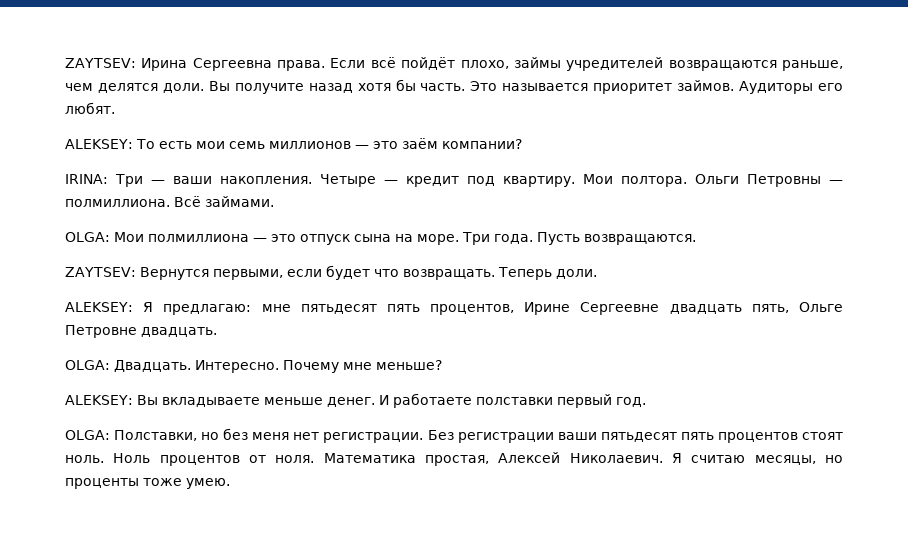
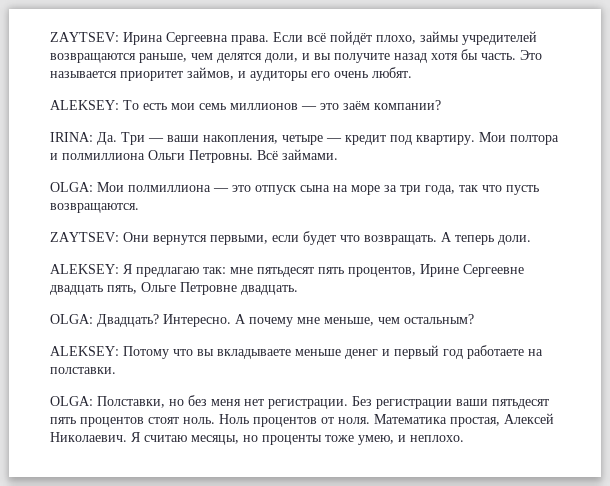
- Если всё пойдёт плохо, займы учредителей возвращаются раньше, чем делятся доли. Вы получите назад хотя бы часть.
+ Если всё пойдёт плохо, займы учредителей возвращаются раньше, чем делятся доли, и вы получите назад хотя бы часть.
- Это называется приоритет займов. Аудиторы его любят.
+ Это называется приоритет займов, и аудиторы его очень любят.
- IRINA: Три — ваши накопления. Четыре — кредит под квартиру.
+ IRINA: Да. Три — ваши накопления, четыре — кредит под квартиру.
- Мои полтора. Ольги Петровны — полмиллиона.
+ Мои полтора и полмиллиона Ольги Петровны.
- OLGA: Мои полмиллиона — это отпуск сына на море. Три года. Пусть возвращаются.
+ OLGA: Мои полмиллиона — это отпуск сына на море за три года, так что пусть возвращаются.
- ZAYTSEV: Вернутся первыми, если будет что возвращать.
+ ZAYTSEV: Они вернутся первыми, если будет что возвращать.
- Теперь доли.
+ А теперь доли.
- ALEKSEY: Я предлагаю: мне пятьдесят пять процентов, Ирине Сергеевне двадцать пять, Ольге Петровне двадцать.
+ ALEKSEY: Я предлагаю так: мне пятьдесят пять процентов, Ирине Сергеевне двадцать пять, Ольге Петровне двадцать.
- OLGA: Двадцать. Интересно. Почему мне меньше?
- ALEKSEY: Вы вкладываете меньше денег. И работаете полставки первый год.
+ OLGA: Двадцать? Интересно. А почему мне меньше, чем остальным?
+ ALEKSEY: Потому что вы вкладываете меньше денег и первый год работаете на полставки.
- Я считаю месяцы, но проценты тоже умею.
+ Я считаю месяцы, но проценты тоже умею, и неплохо.

